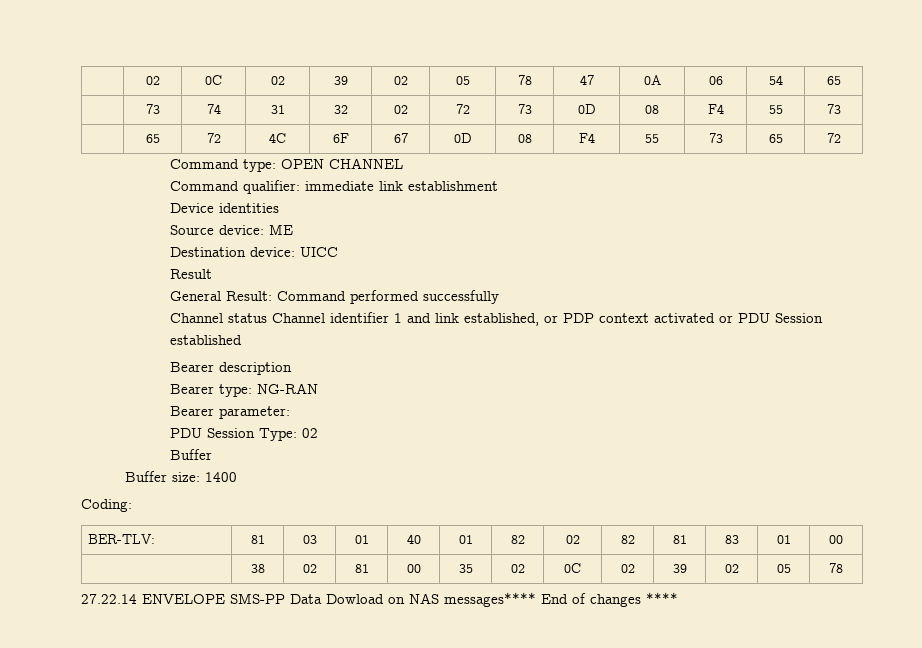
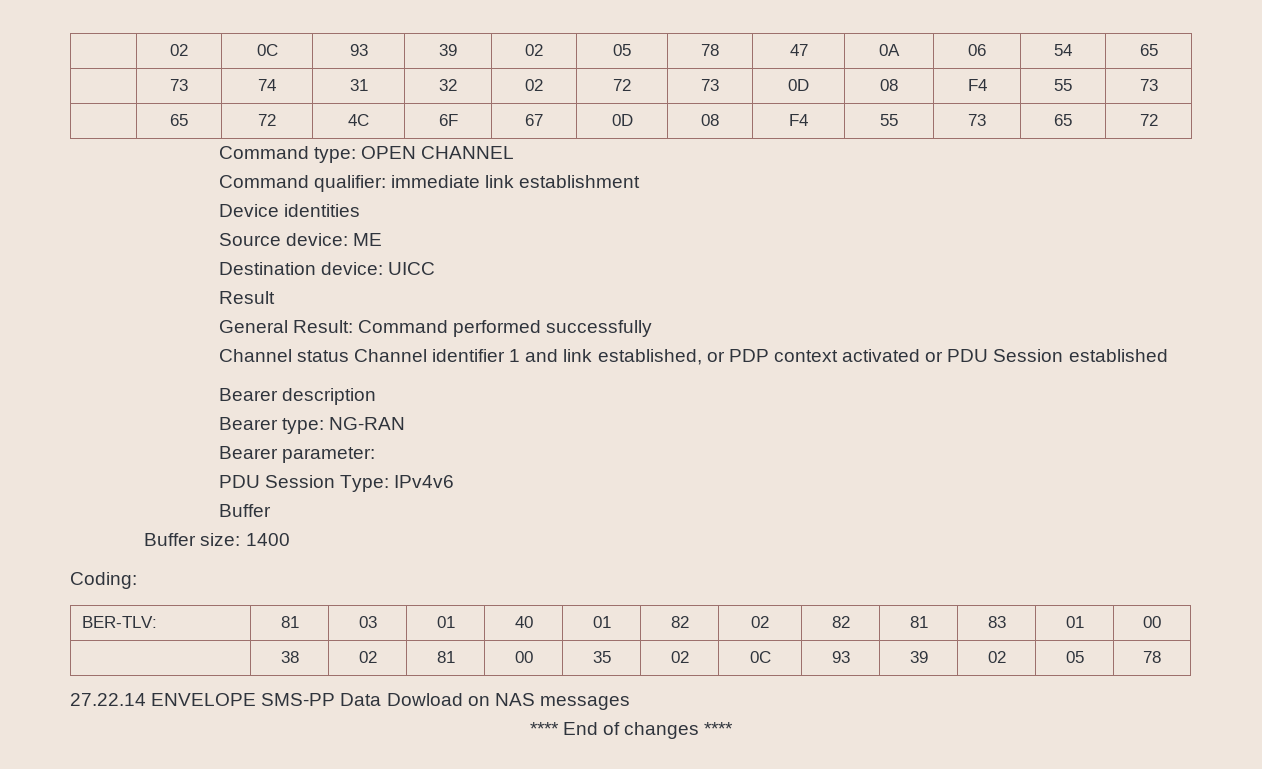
- | 02 | 0C | 02 | 39 | 02 | 05 | 78 | 47 | 0A | 06 | 54 | 65
+ | 02 | 0C | 93 | 39 | 02 | 05 | 78 | 47 | 0A | 06 | 54 | 65
- PDU Session Type: 02
+ PDU Session Type: IPv4v6
- | 38 | 02 | 81 | 00 | 35 | 02 | 0C | 02 | 39 | 02 | 05 | 78
+ | 38 | 02 | 81 | 00 | 35 | 02 | 0C | 93 | 39 | 02 | 05 | 78
- 27.22.14 ENVELOPE SMS-PP Data Dowload on NAS messages**** End of changes ****
+ 27.22.14 ENVELOPE SMS-PP Data Dowload on NAS messages
+ **** End of changes ****

